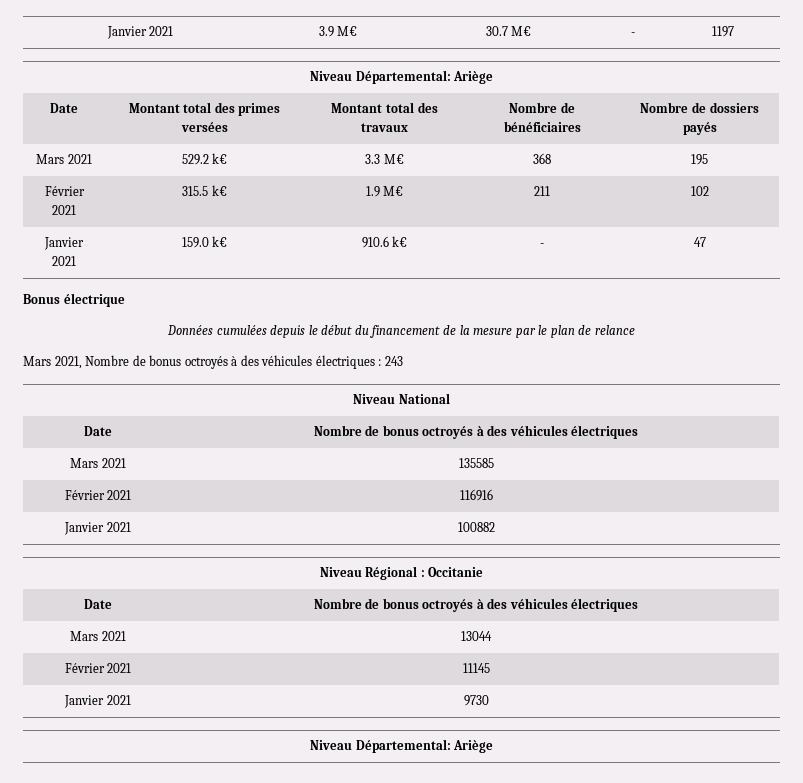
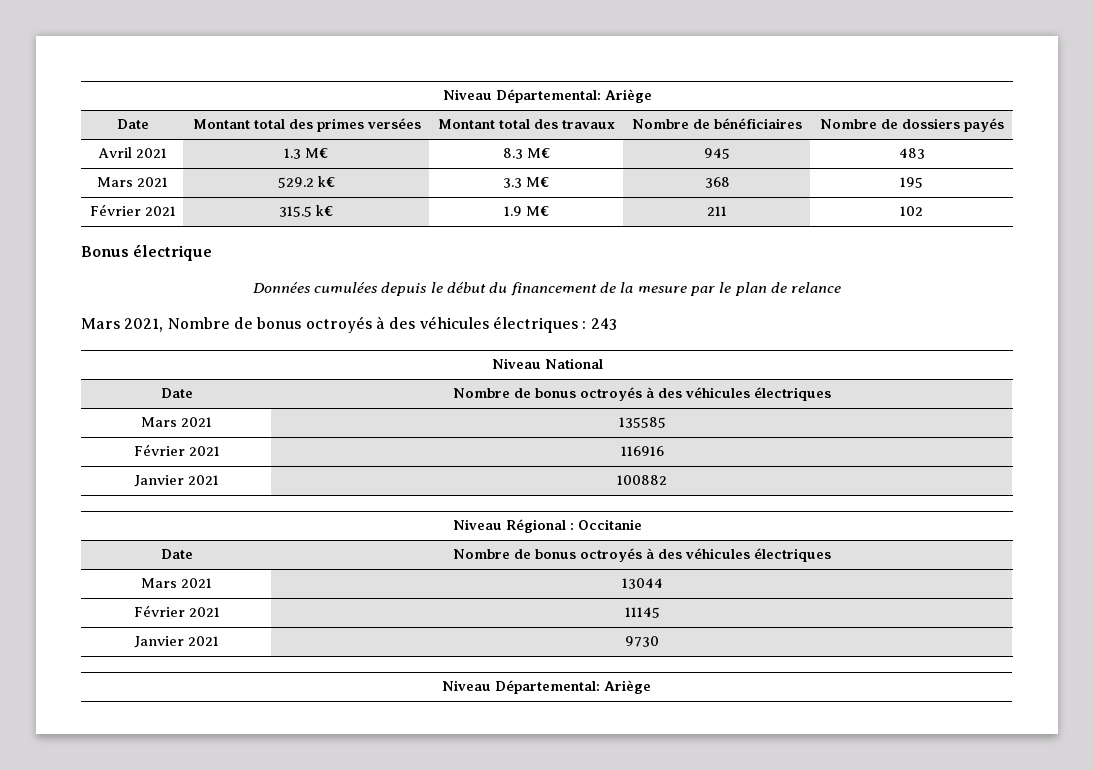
- Janvier 2021 | 3.9 M€ | 30.7 M€ | - | 1197
+ Avril 2021 | 1.3 M€ | 8.3 M€ | 945 | 483
- Janvier 2021 | 159.0 k€ | 910.6 k€ | - | 47

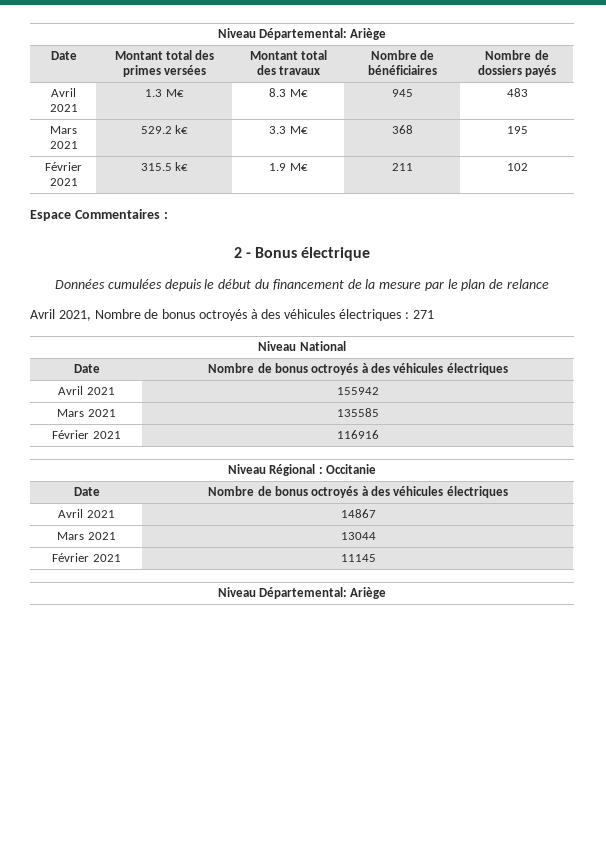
- Bonus électrique
+ Espace Commentaires :
+ 2 - Bonus électrique
- Mars 2021, Nombre de bonus octroyés à des véhicules électriques : 243
+ Avril 2021, Nombre de bonus octroyés à des véhicules électriques : 271
+ Avril 2021 | 155942
- Janvier 2021 | 100882
+ Avril 2021 | 14867
- Janvier 2021 | 9730

